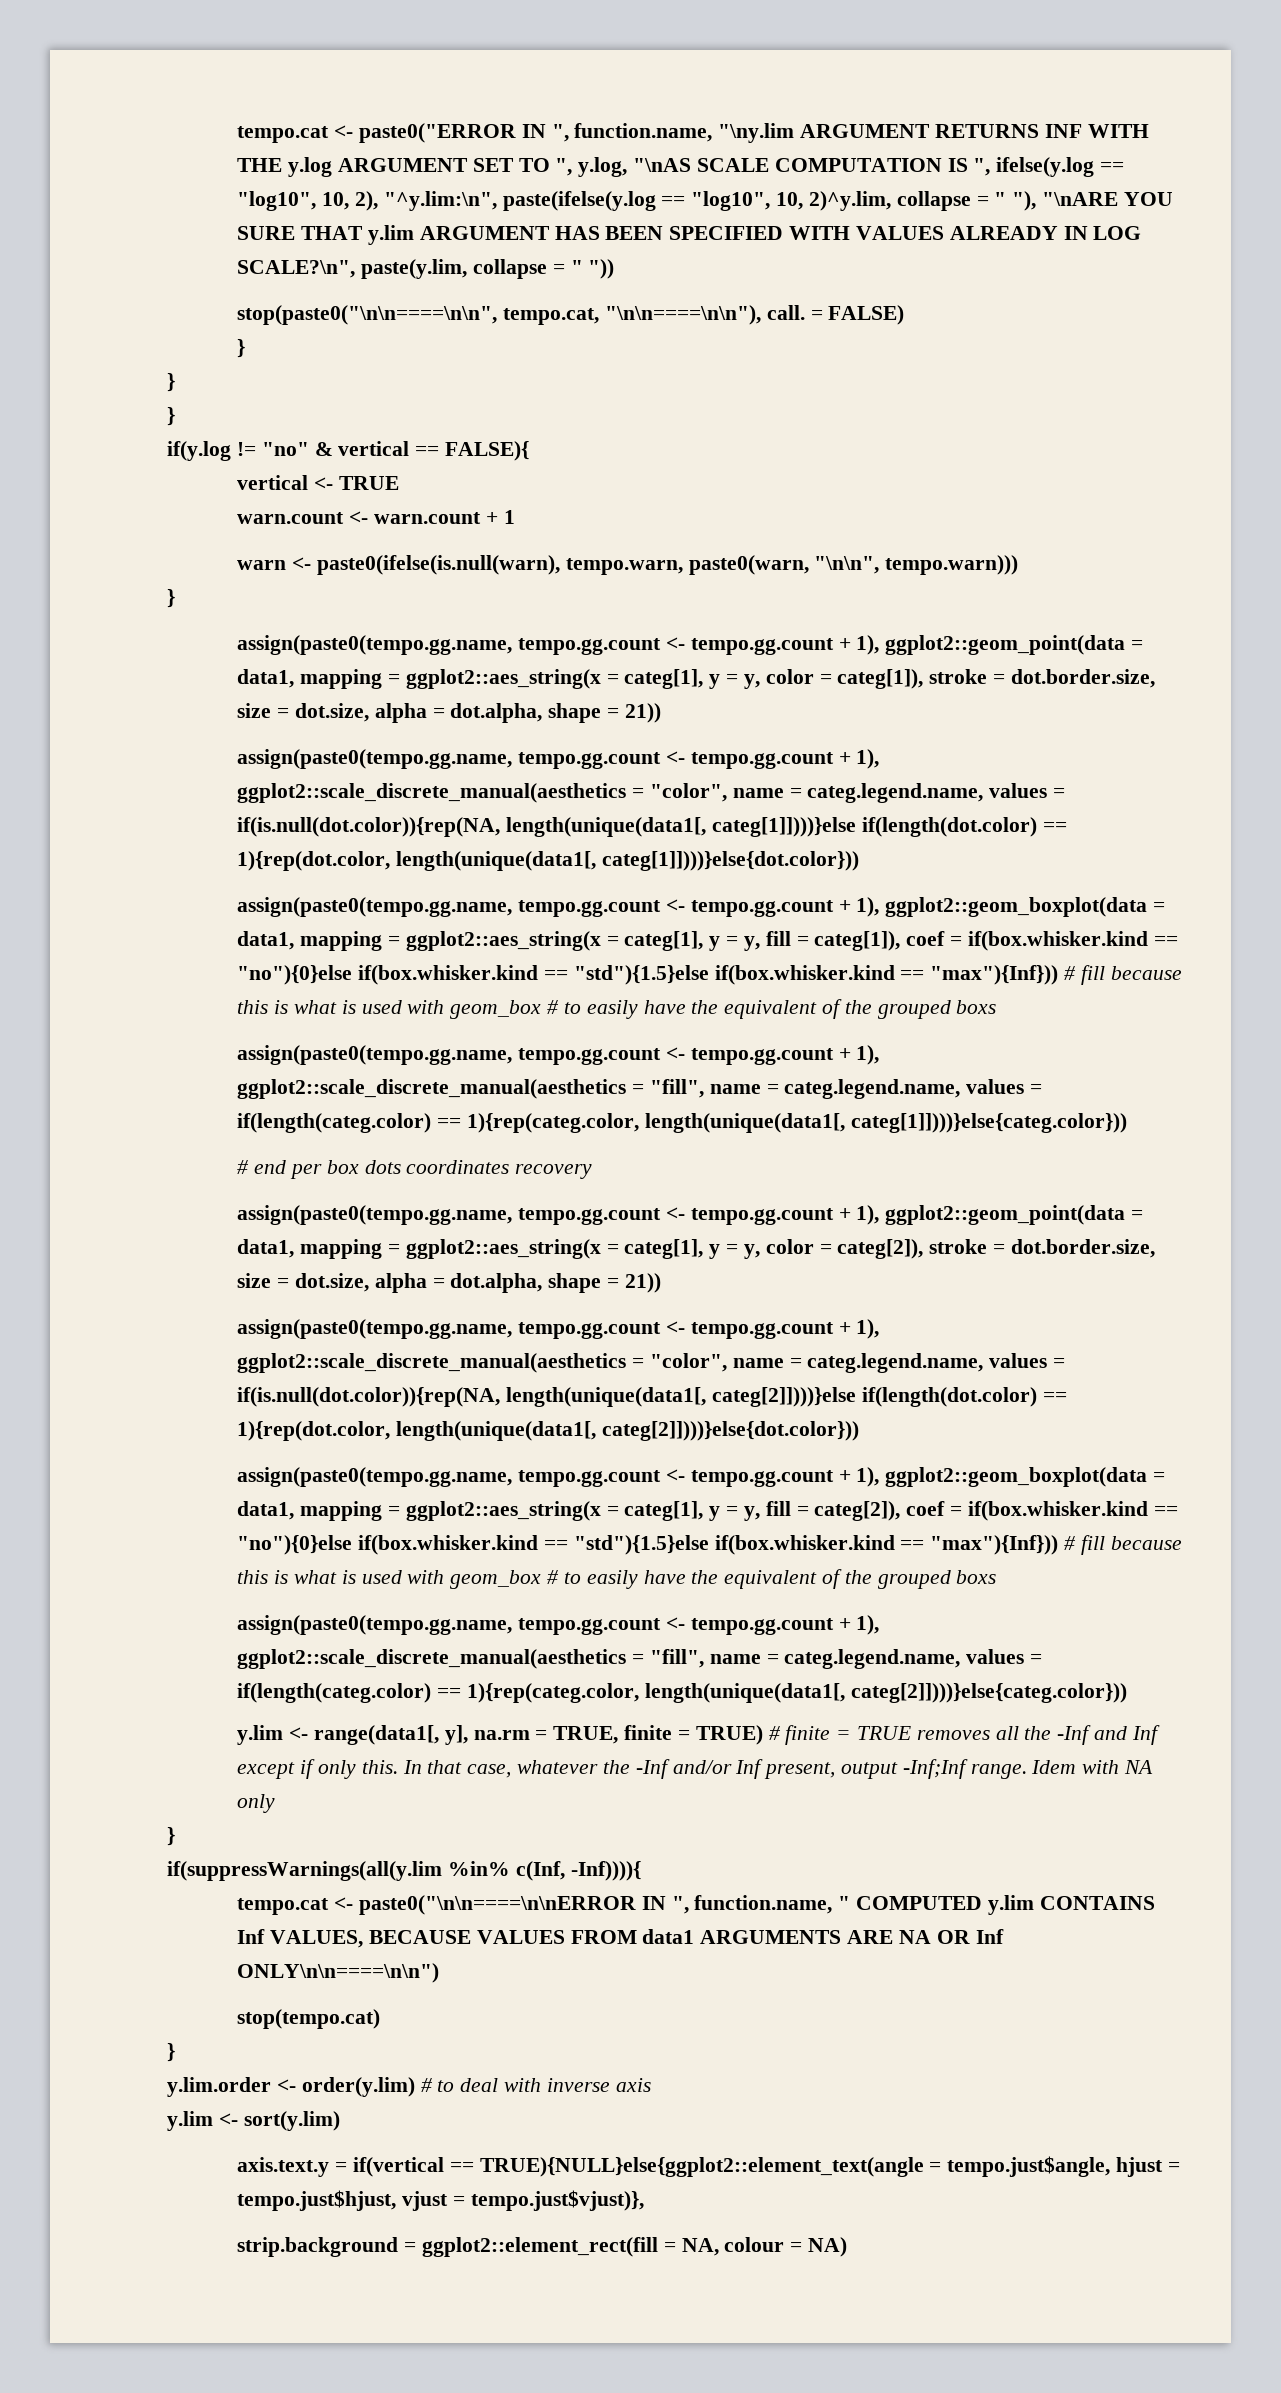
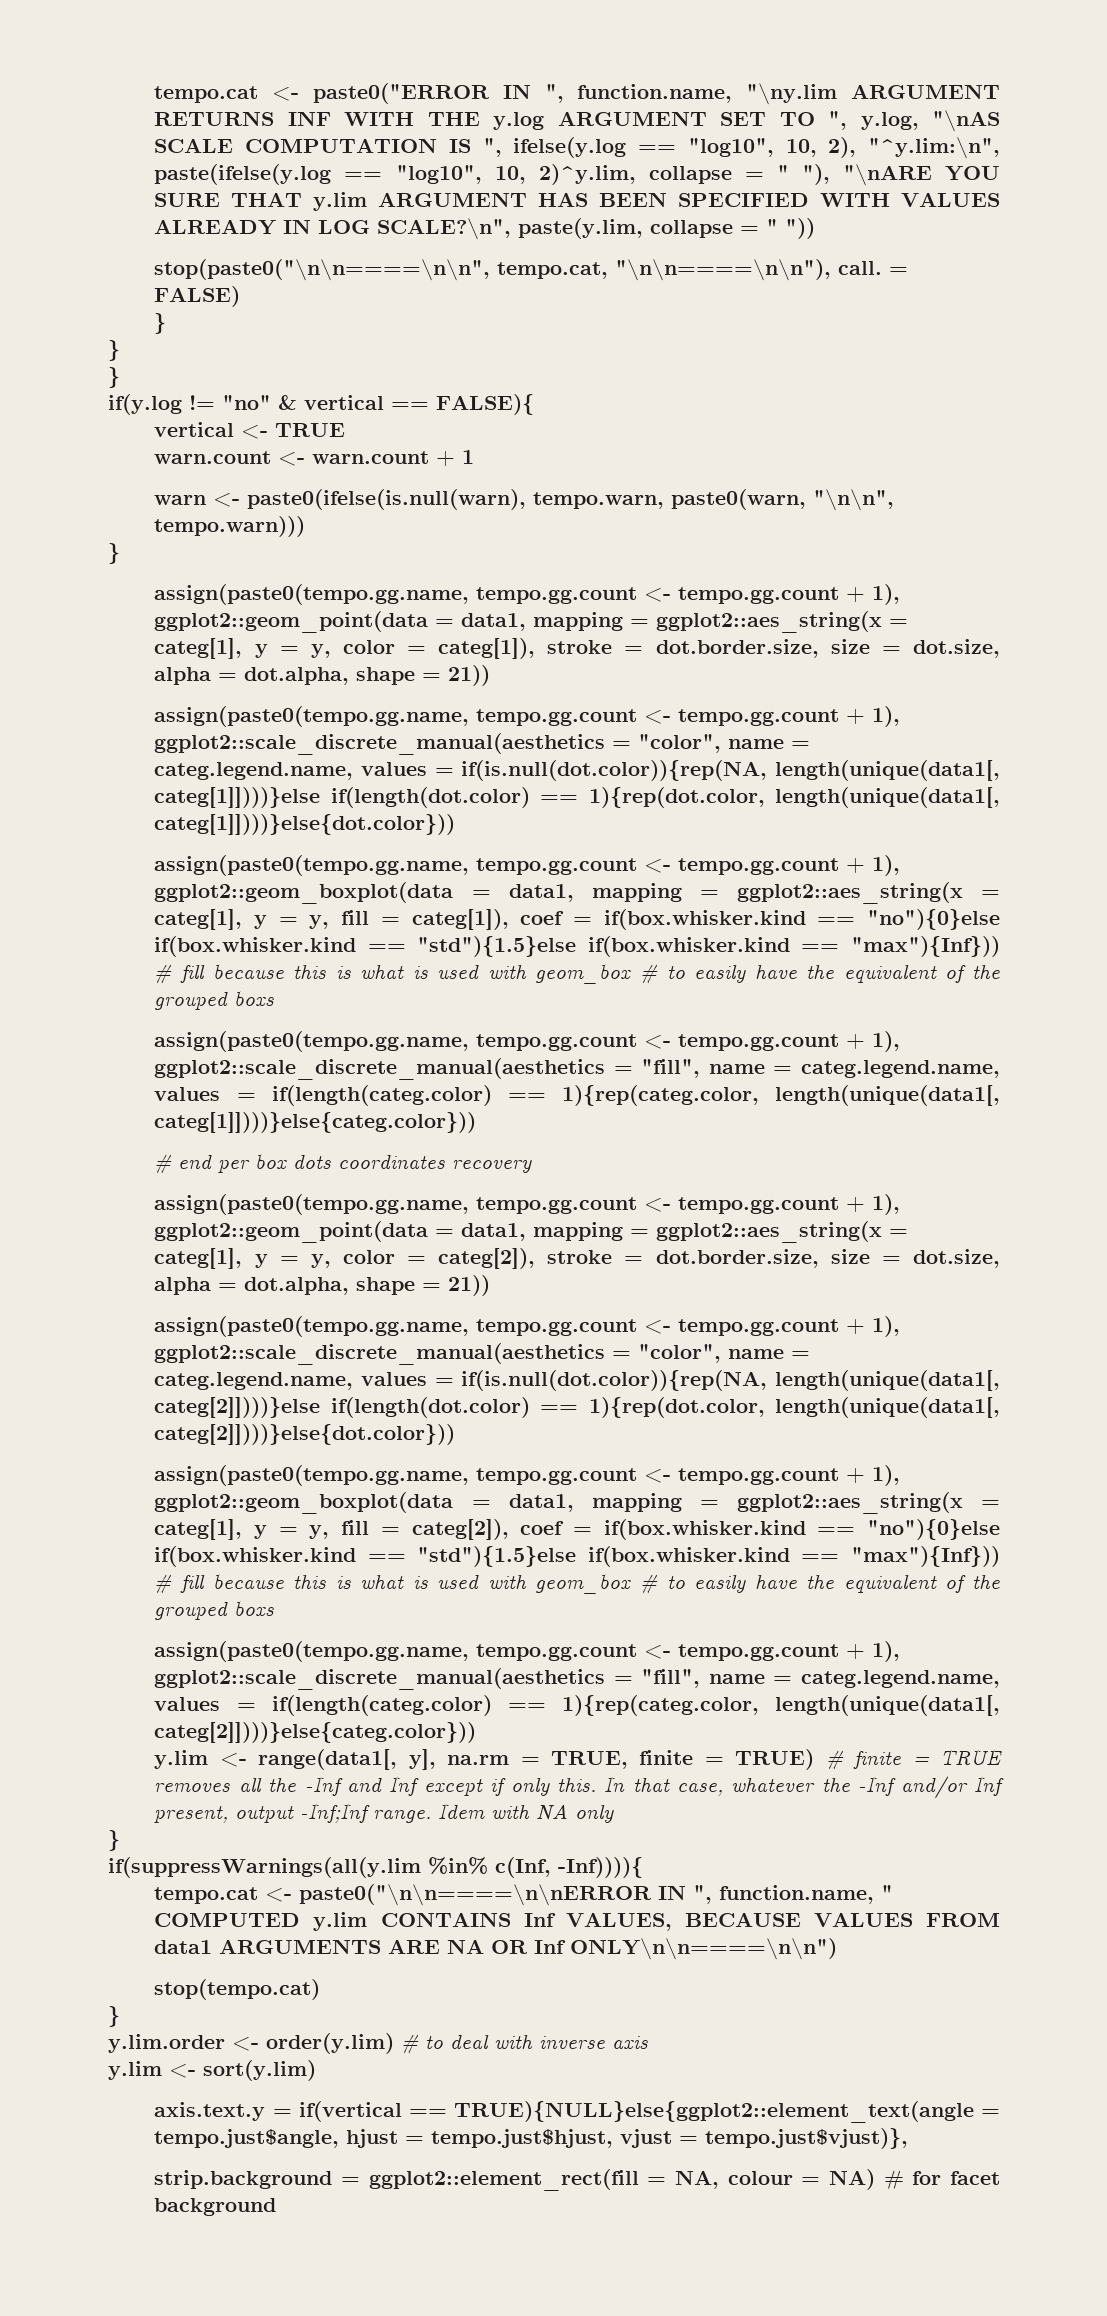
- strip.background = ggplot2::element_rect(fill = NA, colour = NA)
+ strip.background = ggplot2::element_rect(fill = NA, colour = NA) # for facet background

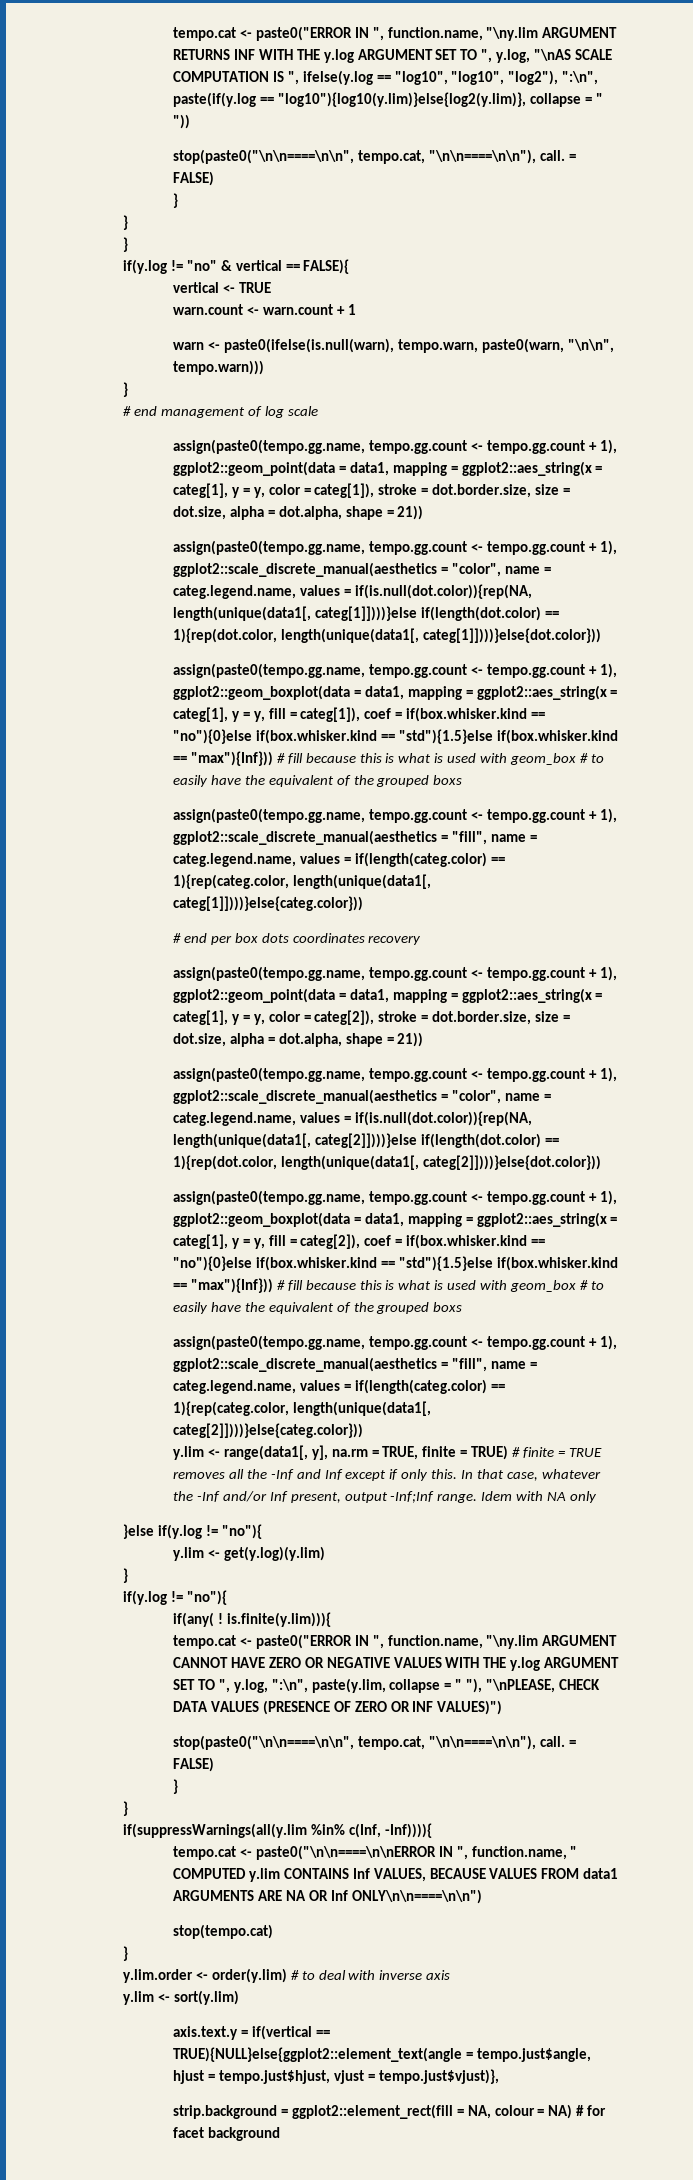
- tempo.cat <- paste0("ERROR IN ", function.name, "\ny.lim ARGUMENT RETURNS INF WITH THE y.log ARGUMENT SET TO ", y.log, "\nAS SCALE COMPUTATION IS ", ifelse(y.log == "log10", 10, 2), "^y.lim:\n", paste(ifelse(y.log == "log10", 10, 2)^y.lim, collapse = " "), "\nARE YOU SURE THAT y.lim ARGUMENT HAS BEEN SPECIFIED WITH VALUES ALREADY IN LOG SCALE?\n", paste(y.lim, collapse = " "))
+ tempo.cat <- paste0("ERROR IN ", function.name, "\ny.lim ARGUMENT RETURNS INF WITH THE y.log ARGUMENT SET TO ", y.log, "\nAS SCALE COMPUTATION IS ", ifelse(y.log == "log10", "log10", "log2"), ":\n", paste(if(y.log == "log10"){log10(y.lim)}else{log2(y.lim)}, collapse = " "))
+ # end management of log scale
+ }else if(y.log != "no"){
+ y.lim <- get(y.log)(y.lim)
+ }
+ if(y.log != "no"){
+ if(any( ! is.finite(y.lim))){
+ tempo.cat <- paste0("ERROR IN ", function.name, "\ny.lim ARGUMENT CANNOT HAVE ZERO OR NEGATIVE VALUES WITH THE y.log ARGUMENT SET TO ", y.log, ":\n", paste(y.lim, collapse = " "), "\nPLEASE, CHECK DATA VALUES (PRESENCE OF ZERO OR INF VALUES)")
+ stop(paste0("\n\n====\n\n", tempo.cat, "\n\n====\n\n"), call. = FALSE)
+ }

